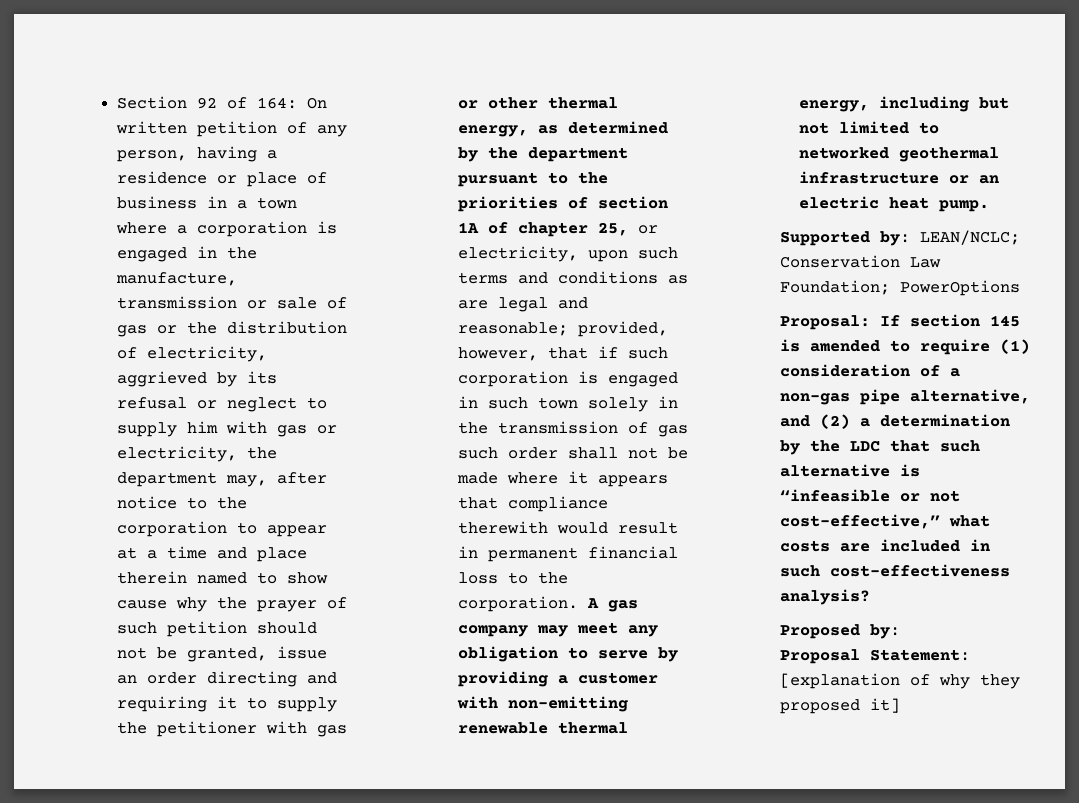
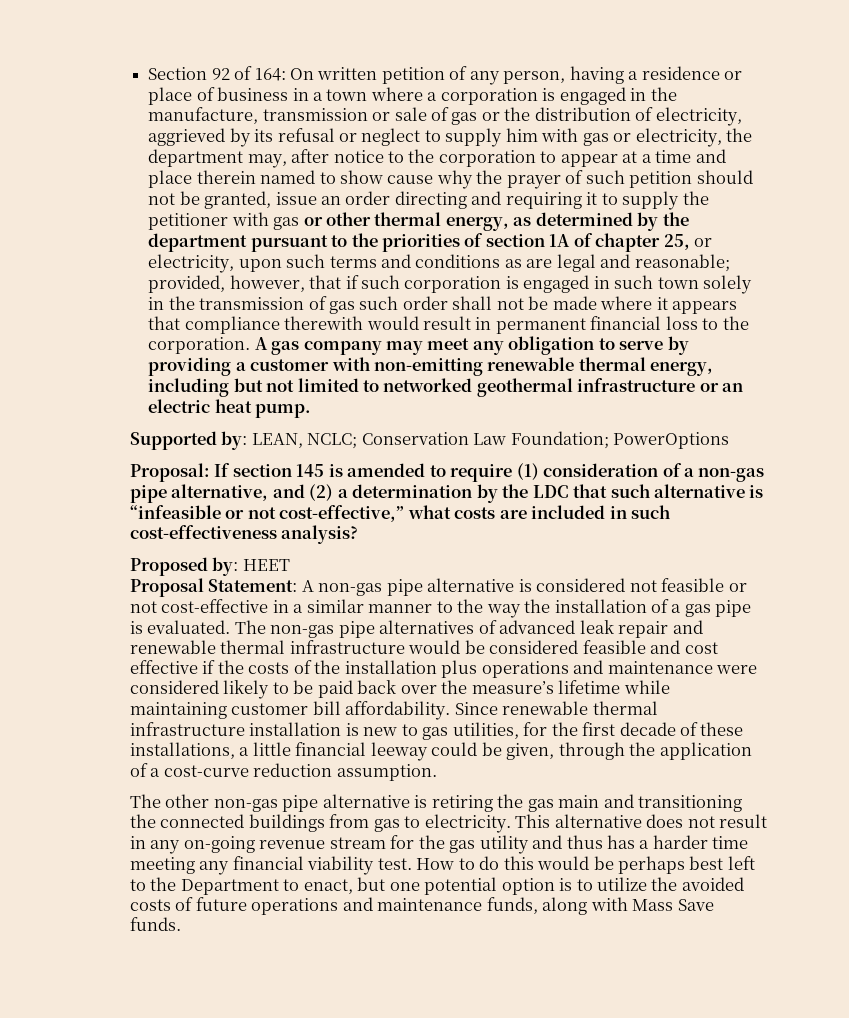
- Supported by: LEAN/NCLC; Conservation Law Foundation; PowerOptions
+ Supported by: LEAN, NCLC; Conservation Law Foundation; PowerOptions
- Proposed by:
+ Proposed by: HEET
- Proposal Statement: [explanation of why they proposed it]
+ Proposal Statement: A non-gas pipe alternative is considered not feasible or not cost-effective in a similar manner to the way the installation of a gas pipe is evaluated. The non-gas pipe alternatives of advanced leak repair and renewable thermal infrastructure would be considered feasible and cost effective if the costs of the installation plus operations and maintenance were considered likely to be paid back over the measure’s lifetime while maintaining customer bill affordability. Since renewable thermal infrastructure installation is new to gas utilities, for the first decade of these installations, a little financial leeway could be given, through the application of a cost-curve reduction assumption.
+ The other non-gas pipe alternative is retiring the gas main and transitioning the connected buildings from gas to electricity. This alternative does not result in any on-going revenue stream for the gas utility and thus has a harder time meeting any financial viability test. How to do this would be perhaps best left to the Department to enact, but one potential option is to utilize the avoided costs of future operations and maintenance funds, along with Mass Save funds.

